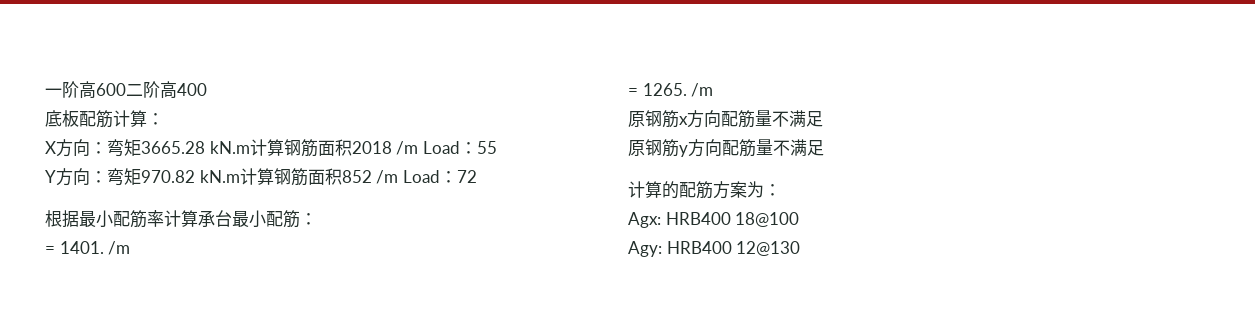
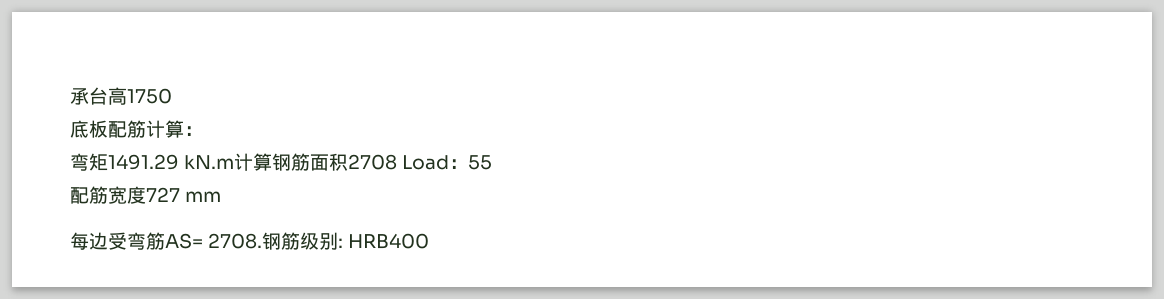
- 一阶高600二阶高400
+ 承台高1750
- X方向：弯矩3665.28 kN.m计算钢筋面积2018 /m Load：55
+ 弯矩1491.29 kN.m计算钢筋面积2708 Load：55
- Y方向：弯矩970.82 kN.m计算钢筋面积852 /m Load：72
- 根据最小配筋率计算承台最小配筋：
- = 1401. /m
- = 1265. /m
- 原钢筋x方向配筋量不满足
- 原钢筋y方向配筋量不满足
- 计算的配筋方案为：
- Agx: HRB400 18@100
- Agy: HRB400 12@130
+ 配筋宽度727 mm
+ 每边受弯筋AS= 2708.钢筋级别: HRB400

